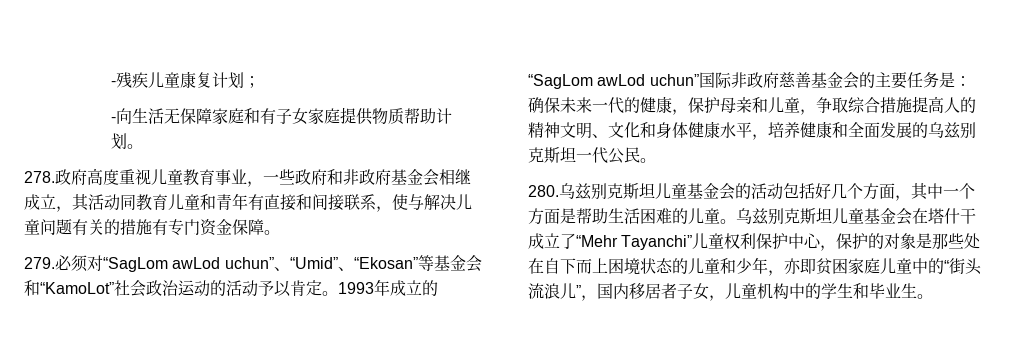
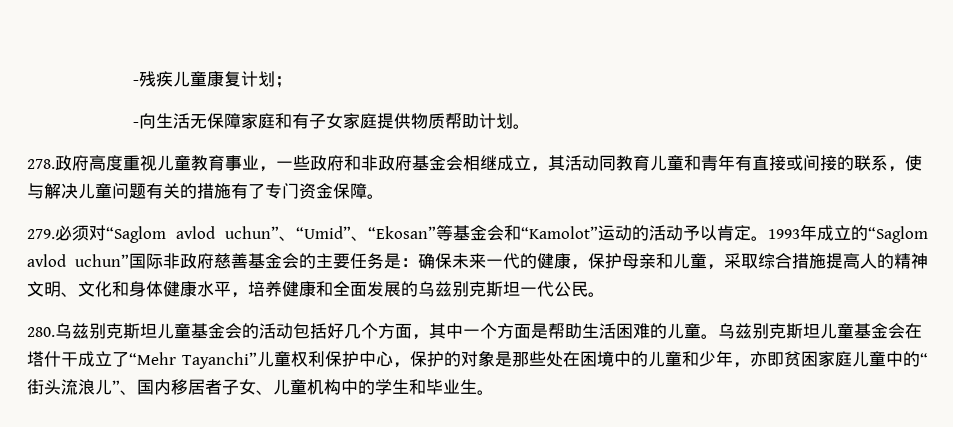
- 278.政府高度重视儿童教育事业，一些政府和非政府基金会相继成立，其活动同教育儿童和青年有直接和间接联系，使与解决儿童问题有关的措施有专门资金保障。
+ 278.政府高度重视儿童教育事业，一些政府和非政府基金会相继成立，其活动同教育儿童和青年有直接或间接的联系，使与解决儿童问题有关的措施有了专门资金保障。
- 279.必须对“SagLom awLod uchun”、“Umid”、“Ekosan”等基金会和“KamoLot”社会政治运动的活动予以肯定。
+ 279.必须对“Saglom avlod uchun”、“Umid”、“Ekosan”等基金会和“Kamolot”运动的活动予以肯定。
- 1993年成立的“SagLom awLod uchun”国际非政府慈善基金会的主要任务是：确保未来一代的健康，保护母亲和儿童，争取综合措施提高人的精神文明、文化和身体健康水平，培养健康和全面发展的乌兹别克斯坦一代公民。
+ 1993年成立的“Saglom avlod uchun”国际非政府慈善基金会的主要任务是：确保未来一代的健康，保护母亲和儿童，采取综合措施提高人的精神文明、文化和身体健康水平，培养健康和全面发展的乌兹别克斯坦一代公民。
- 乌兹别克斯坦儿童基金会在塔什干成立了“Mehr Tayanchi”儿童权利保护中心，保护的对象是那些处在自下而上困境状态的儿童和少年，亦即贫困家庭儿童中的“街头流浪儿”，国内移居者子女，儿童机构中的学生和毕业生。
+ 乌兹别克斯坦儿童基金会在塔什干成立了“Mehr Tayanchi”儿童权利保护中心，保护的对象是那些处在困境中的儿童和少年，亦即贫困家庭儿童中的“街头流浪儿”、国内移居者子女、儿童机构中的学生和毕业生。

